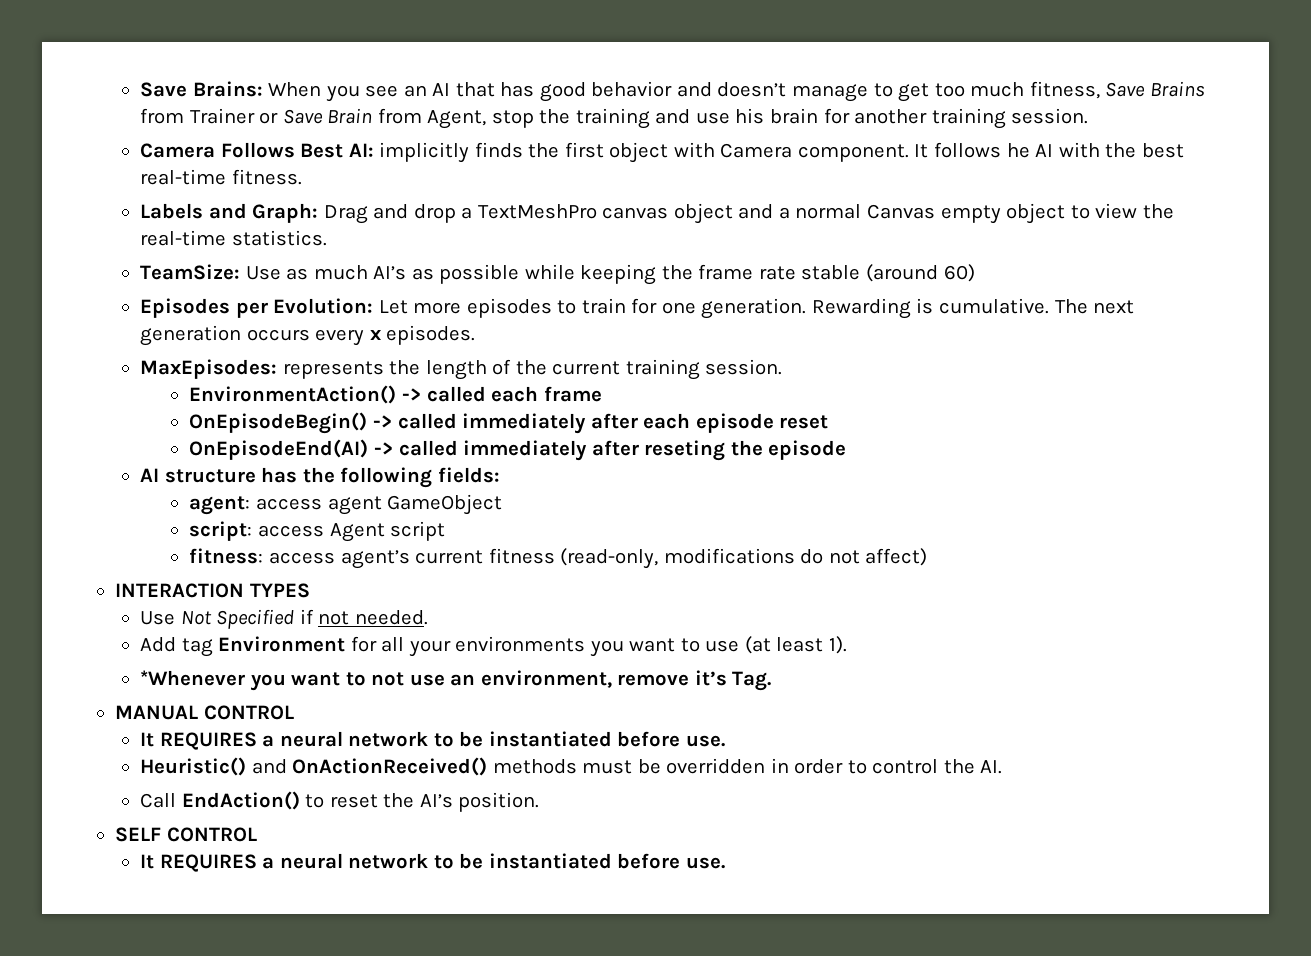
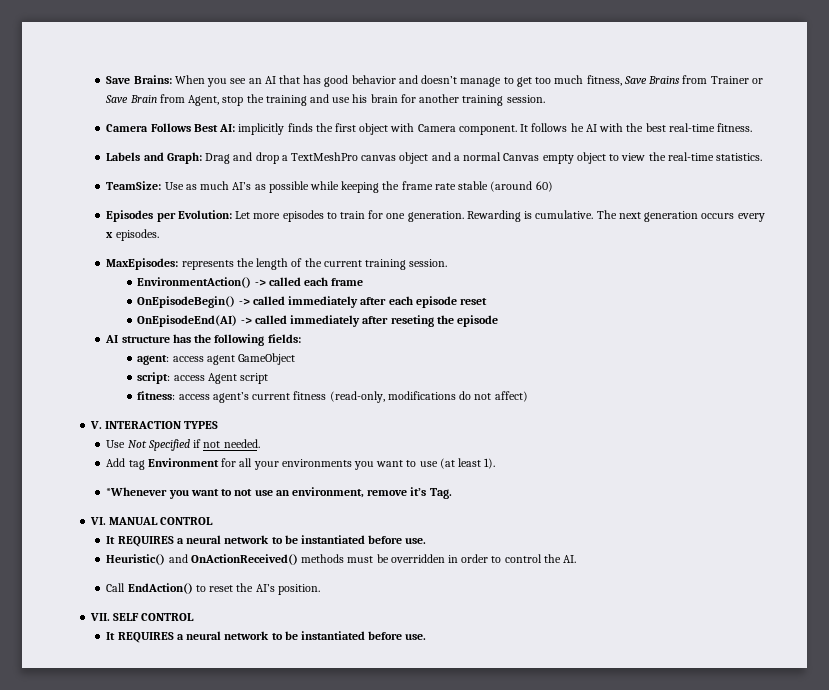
- INTERACTION TYPES
+ V. INTERACTION TYPES
- MANUAL CONTROL
+ VI. MANUAL CONTROL
- SELF CONTROL
+ VII. SELF CONTROL

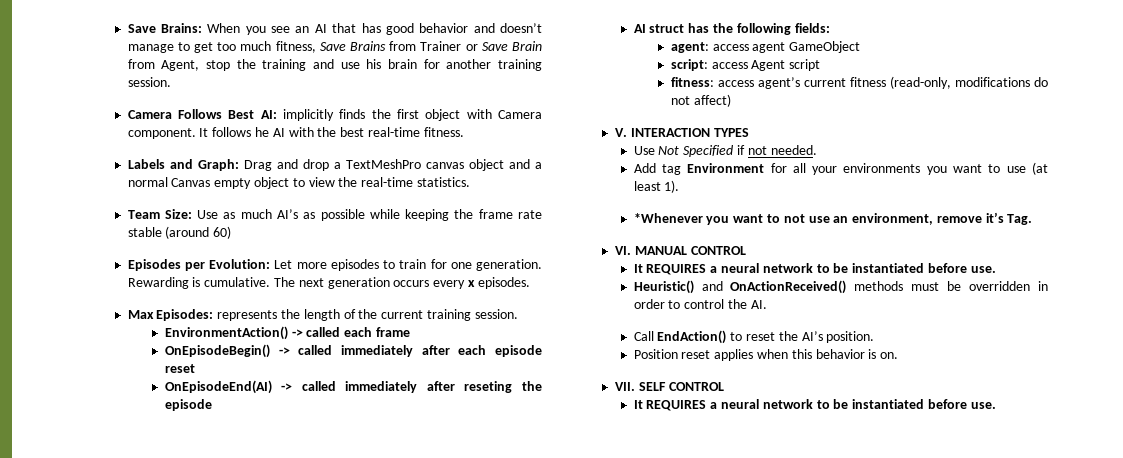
- TeamSize: Use as much AI’s as possible while keeping the frame rate stable (around 60)
+ Team Size: Use as much AI’s as possible while keeping the frame rate stable (around 60)
- MaxEpisodes: represents the length of the current training session.
+ Max Episodes: represents the length of the current training session.
- AI structure has the following fields:
+ AI struct has the following fields:
+ Position reset applies when this behavior is on.

